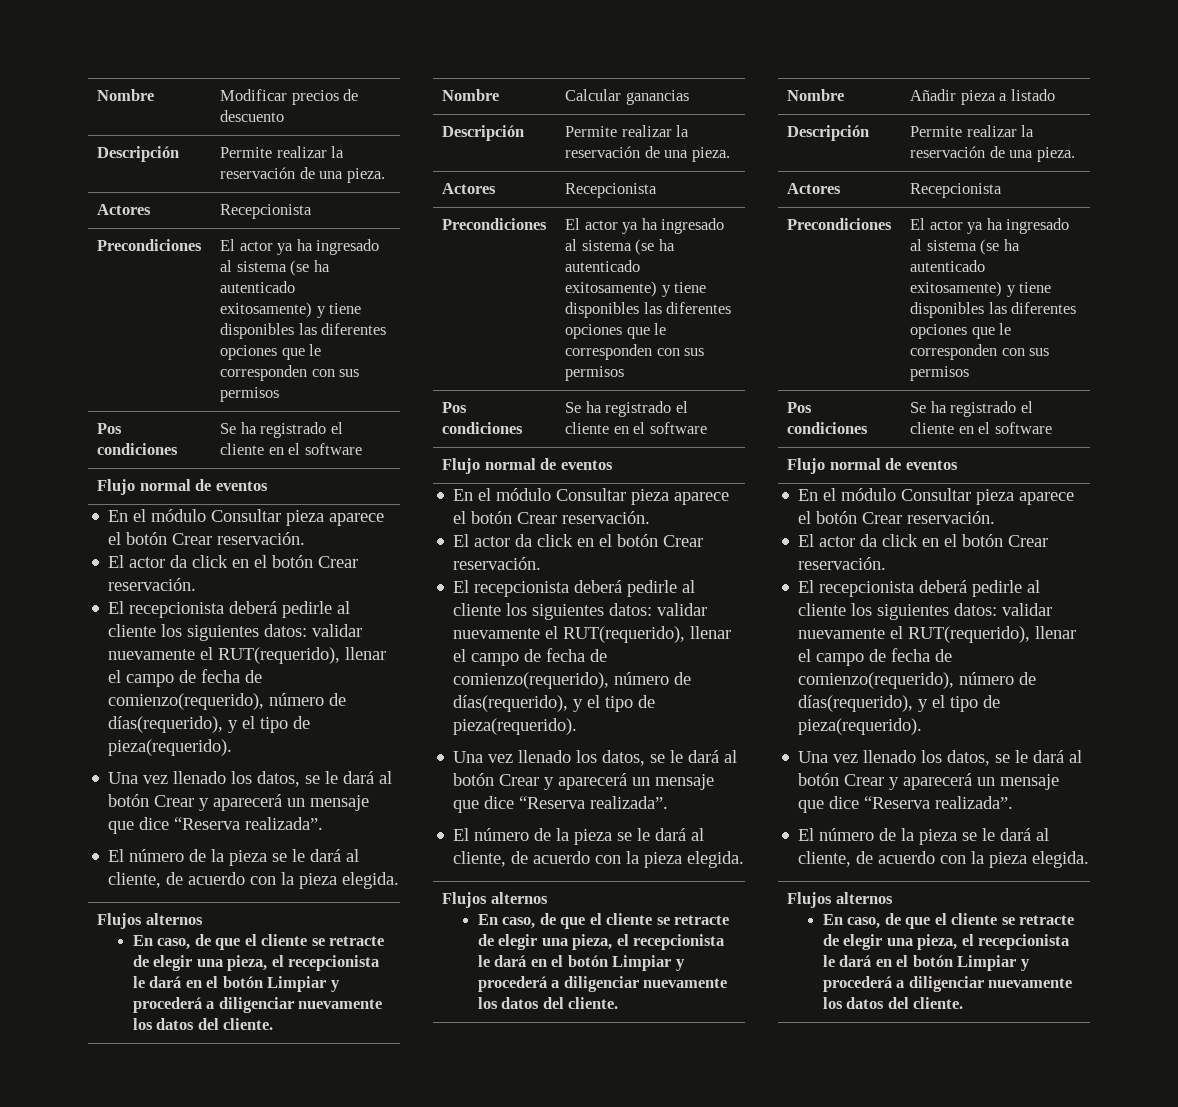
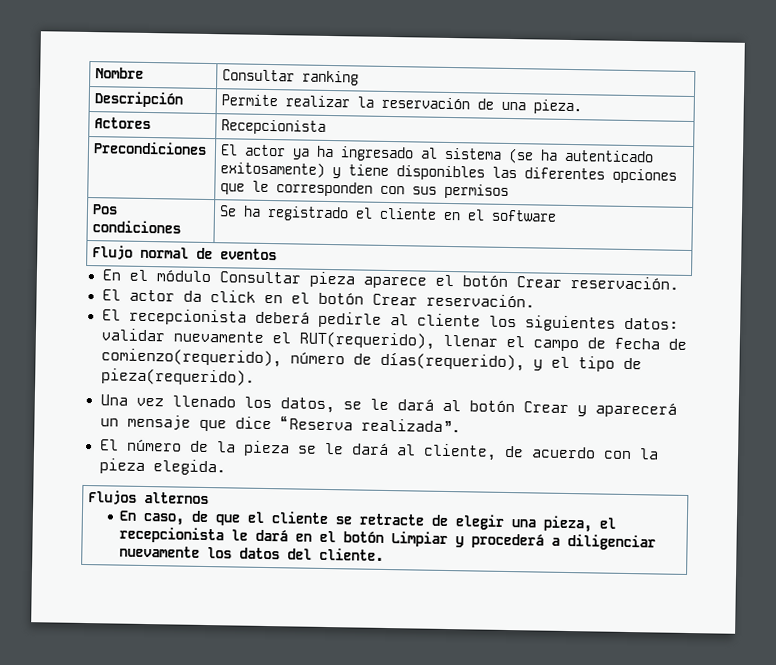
- Nombre | Modificar precios de descuento
+ Nombre | Consultar ranking
- Nombre | Calcular ganancias
- Descripción | Permite realizar la reservación de una pieza.
- Actores | Recepcionista
- Precondiciones | El actor ya ha ingresado al sistema (se ha autenticado exitosamente) y tiene disponibles las diferentes opciones que le corresponden con sus permisos
- Pos condiciones | Se ha registrado el cliente en el software
- Flujo normal de eventos
- En el módulo Consultar pieza aparece el botón Crear reservación.
- El actor da click en el botón Crear reservación.
- El recepcionista deberá pedirle al cliente los siguientes datos: validar nuevamente el RUT(requerido), llenar el campo de fecha de comienzo(requerido), número de días(requerido), y el tipo de pieza(requerido).
- Una vez llenado los datos, se le dará al botón Crear y aparecerá un mensaje que dice “Reserva realizada”.
- El número de la pieza se le dará al cliente, de acuerdo con la pieza elegida.
- Flujos alternos
- En caso, de que el cliente se retracte de elegir una pieza, el recepcionista le dará en el botón Limpiar y procederá a diligenciar nuevamente los datos del cliente.
- Nombre | Añadir pieza a listado
- Descripción | Permite realizar la reservación de una pieza.
- Actores | Recepcionista
- Precondiciones | El actor ya ha ingresado al sistema (se ha autenticado exitosamente) y tiene disponibles las diferentes opciones que le corresponden con sus permisos
- Pos condiciones | Se ha registrado el cliente en el software
- Flujo normal de eventos
- En el módulo Consultar pieza aparece el botón Crear reservación.
- El actor da click en el botón Crear reservación.
- El recepcionista deberá pedirle al cliente los siguientes datos: validar nuevamente el RUT(requerido), llenar el campo de fecha de comienzo(requerido), número de días(requerido), y el tipo de pieza(requerido).
- Una vez llenado los datos, se le dará al botón Crear y aparecerá un mensaje que dice “Reserva realizada”.
- El número de la pieza se le dará al cliente, de acuerdo con la pieza elegida.
- Flujos alternos
- En caso, de que el cliente se retracte de elegir una pieza, el recepcionista le dará en el botón Limpiar y procederá a diligenciar nuevamente los datos del cliente.

